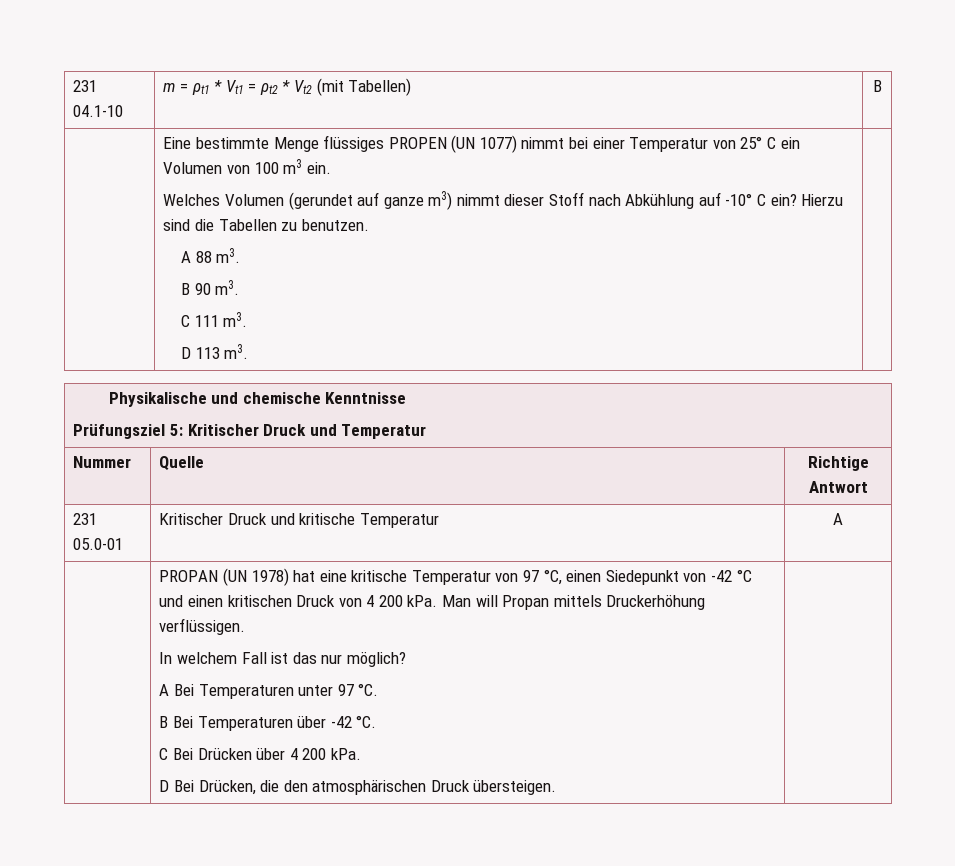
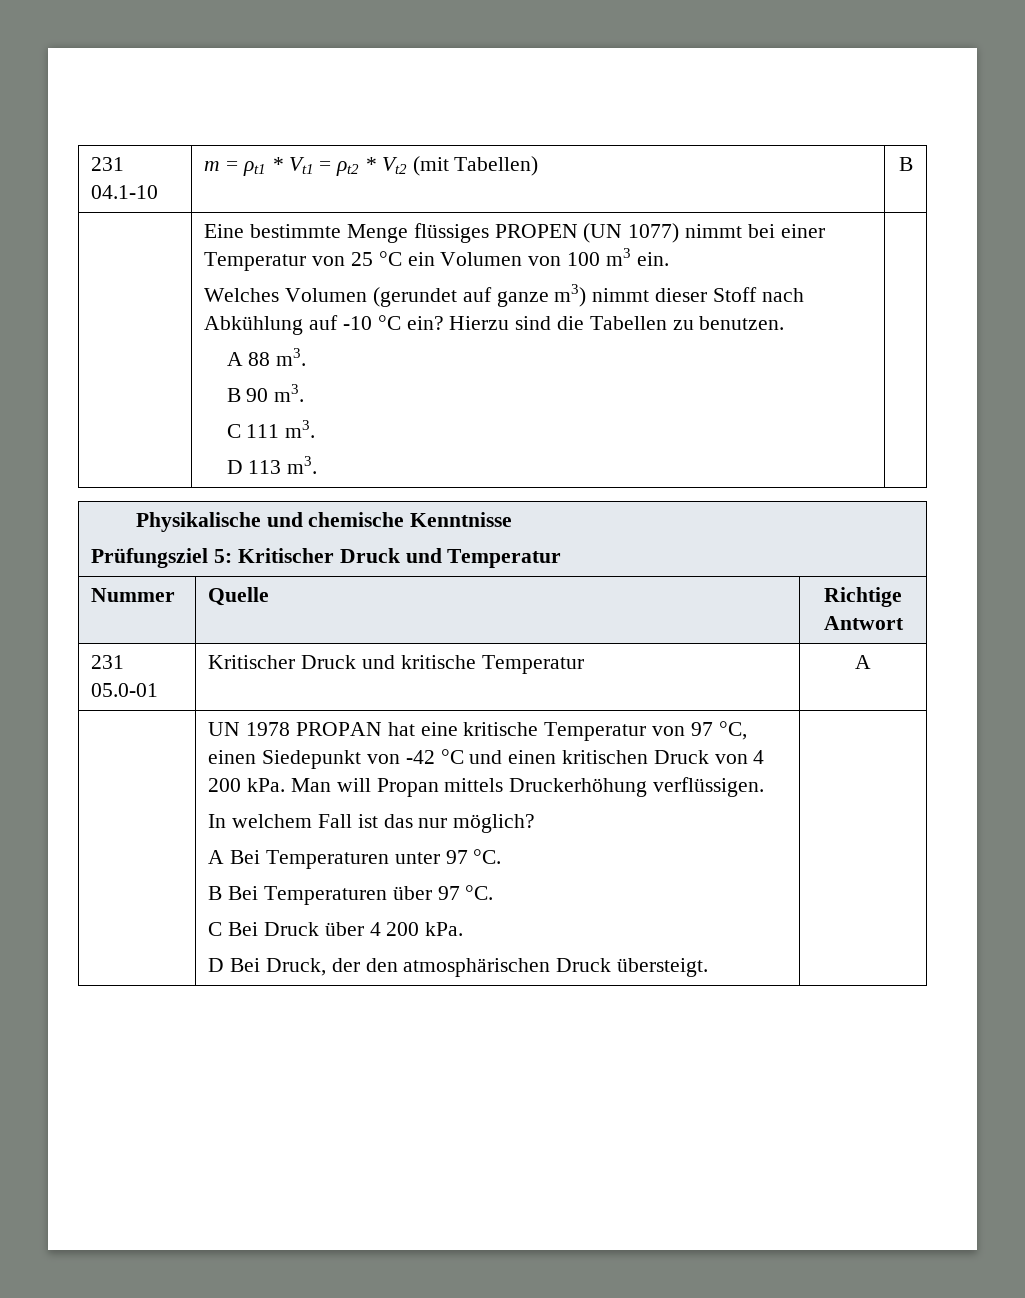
- Eine bestimmte Menge flüssiges PROPEN (UN 1077) nimmt bei einer Temperatur von 25° C ein Volumen von 100 m3 ein.
+ Eine bestimmte Menge flüssiges PROPEN (UN 1077) nimmt bei einer Temperatur von 25 °C ein Volumen von 100 m3 ein.
- Welches Volumen (gerundet auf ganze m3) nimmt dieser Stoff nach Abkühlung auf -10° C ein?
+ Welches Volumen (gerundet auf ganze m3) nimmt dieser Stoff nach Abkühlung auf -10 °C ein?
- PROPAN (UN 1978) hat eine kritische Temperatur von 97 °C, einen Siedepunkt von -42 °C und einen kritischen Druck von 4 200 kPa.
+ UN 1978 PROPAN hat eine kritische Temperatur von 97 °C, einen Siedepunkt von -42 °C und einen kritischen Druck von 4 200 kPa.
- B Bei Temperaturen über -42 °C.
+ B Bei Temperaturen über 97 °C.
- C Bei Drücken über 4 200 kPa.
+ C Bei Druck über 4 200 kPa.
- D Bei Drücken, die den atmosphärischen Druck übersteigen.
+ D Bei Druck, der den atmosphärischen Druck übersteigt.

